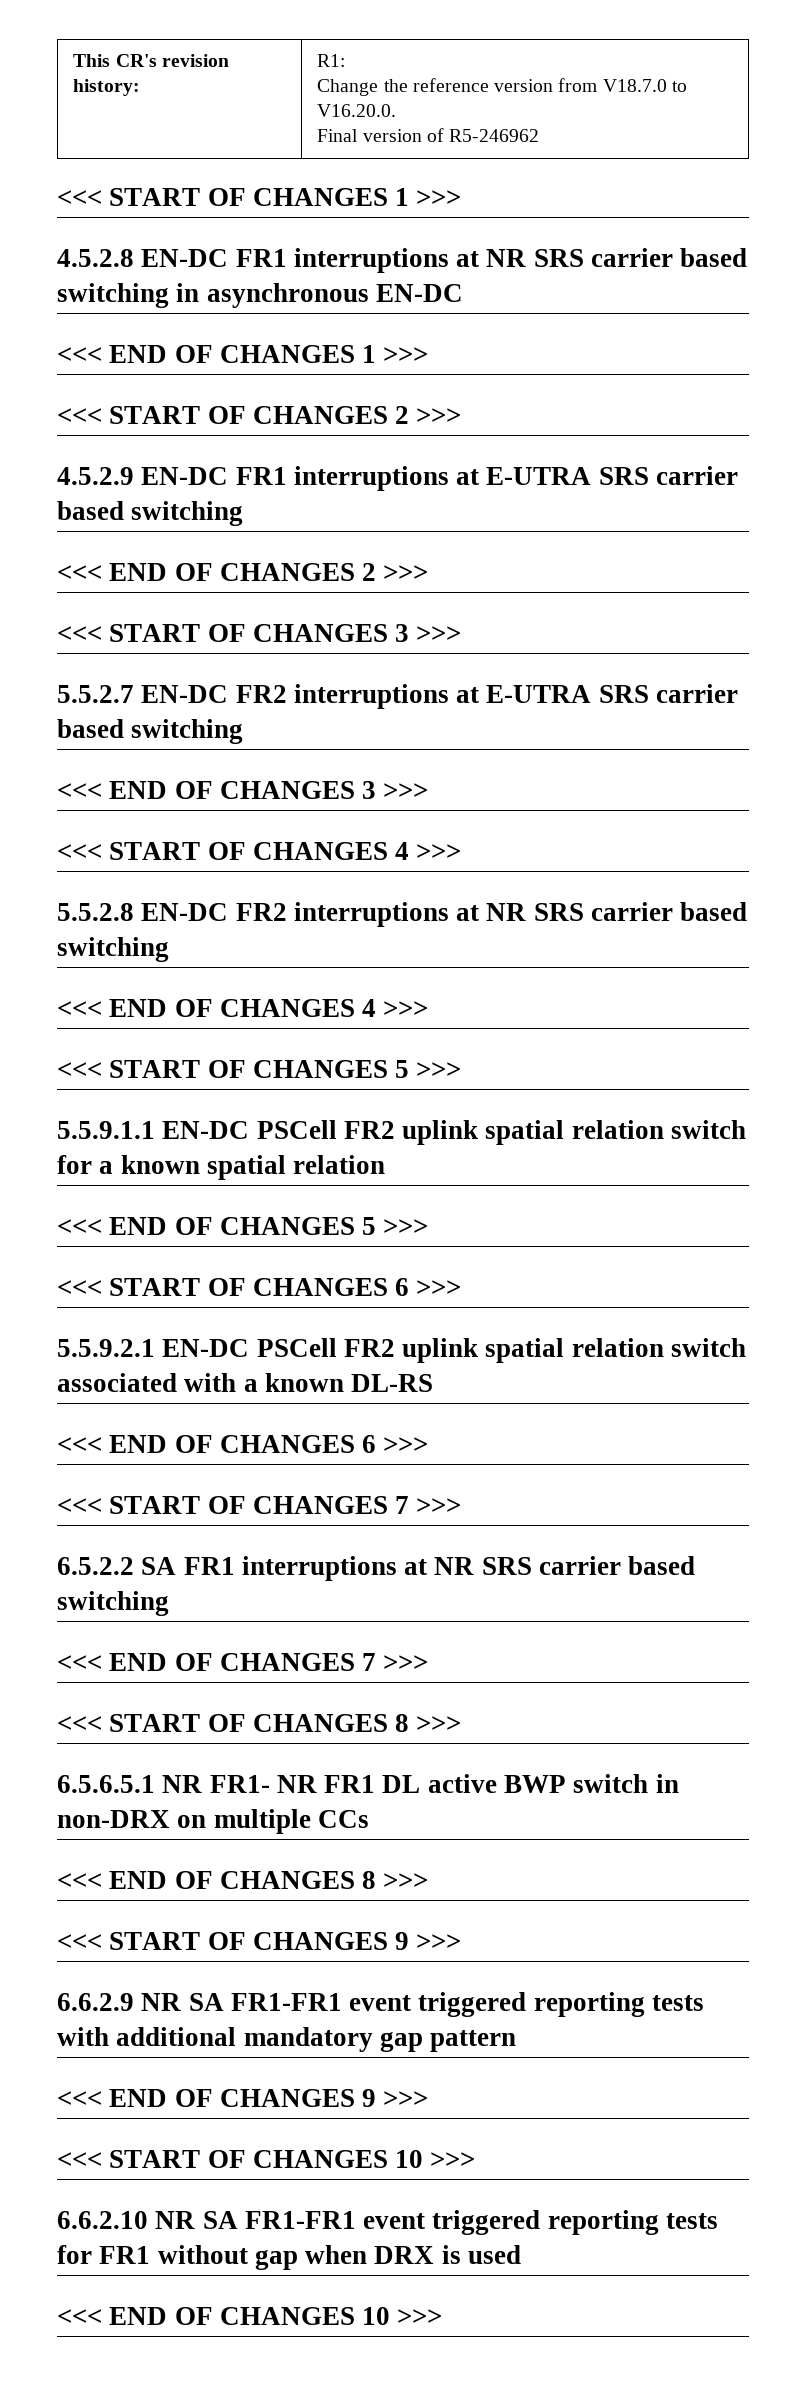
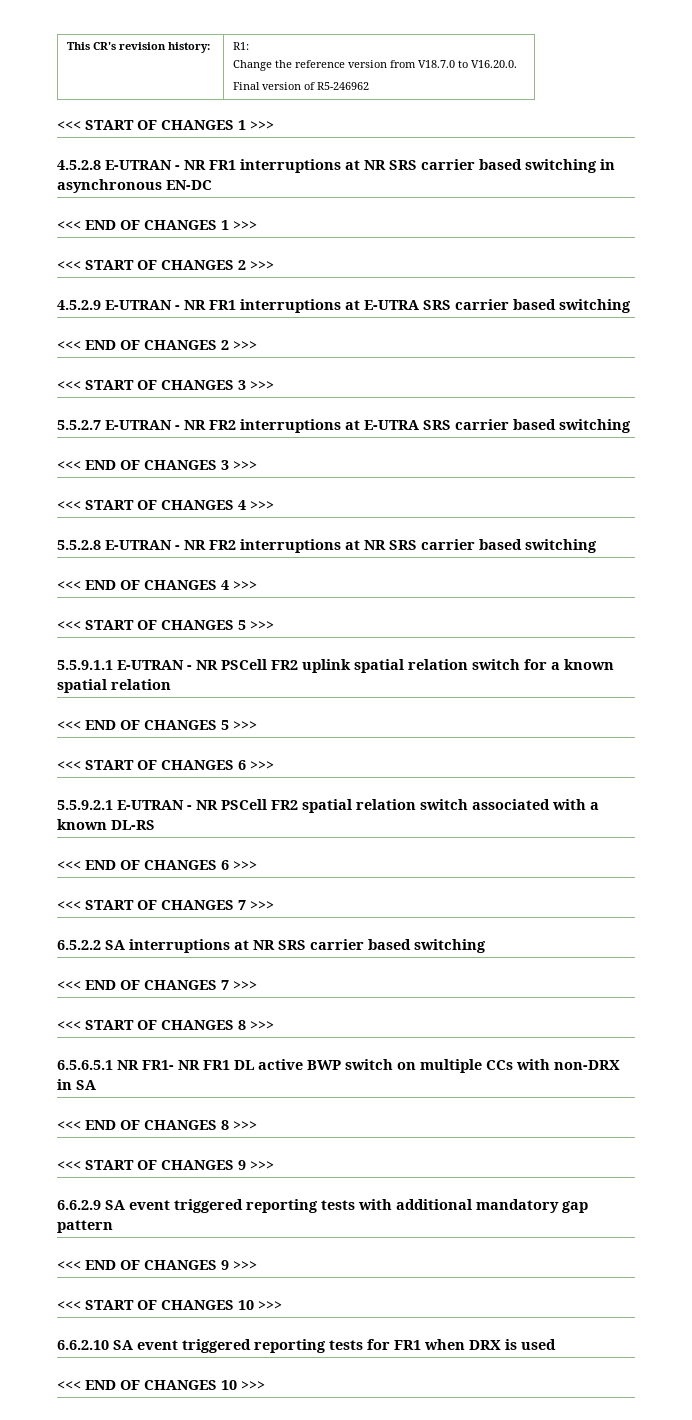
- 4.5.2.8 EN-DC FR1 interruptions at NR SRS carrier based switching in asynchronous EN-DC
+ 4.5.2.8 E-UTRAN - NR FR1 interruptions at NR SRS carrier based switching in asynchronous EN-DC
- 4.5.2.9 EN-DC FR1 interruptions at E-UTRA SRS carrier based switching
+ 4.5.2.9 E-UTRAN - NR FR1 interruptions at E-UTRA SRS carrier based switching
- 5.5.2.7 EN-DC FR2 interruptions at E-UTRA SRS carrier based switching
+ 5.5.2.7 E-UTRAN - NR FR2 interruptions at E-UTRA SRS carrier based switching
- 5.5.2.8 EN-DC FR2 interruptions at NR SRS carrier based switching
+ 5.5.2.8 E-UTRAN - NR FR2 interruptions at NR SRS carrier based switching
- 5.5.9.1.1 EN-DC PSCell FR2 uplink spatial relation switch for a known spatial relation
+ 5.5.9.1.1 E-UTRAN - NR PSCell FR2 uplink spatial relation switch for a known spatial relation
- 5.5.9.2.1 EN-DC PSCell FR2 uplink spatial relation switch associated with a known DL-RS
+ 5.5.9.2.1 E-UTRAN - NR PSCell FR2 spatial relation switch associated with a known DL-RS
- 6.5.2.2 SA FR1 interruptions at NR SRS carrier based switching
+ 6.5.2.2 SA interruptions at NR SRS carrier based switching
- 6.5.6.5.1 NR FR1- NR FR1 DL active BWP switch in non-DRX on multiple CCs
+ 6.5.6.5.1 NR FR1- NR FR1 DL active BWP switch on multiple CCs with non-DRX in SA
- 6.6.2.9 NR SA FR1-FR1 event triggered reporting tests with additional mandatory gap pattern
+ 6.6.2.9 SA event triggered reporting tests with additional mandatory gap pattern
- 6.6.2.10 NR SA FR1-FR1 event triggered reporting tests for FR1 without gap when DRX is used
+ 6.6.2.10 SA event triggered reporting tests for FR1 when DRX is used

